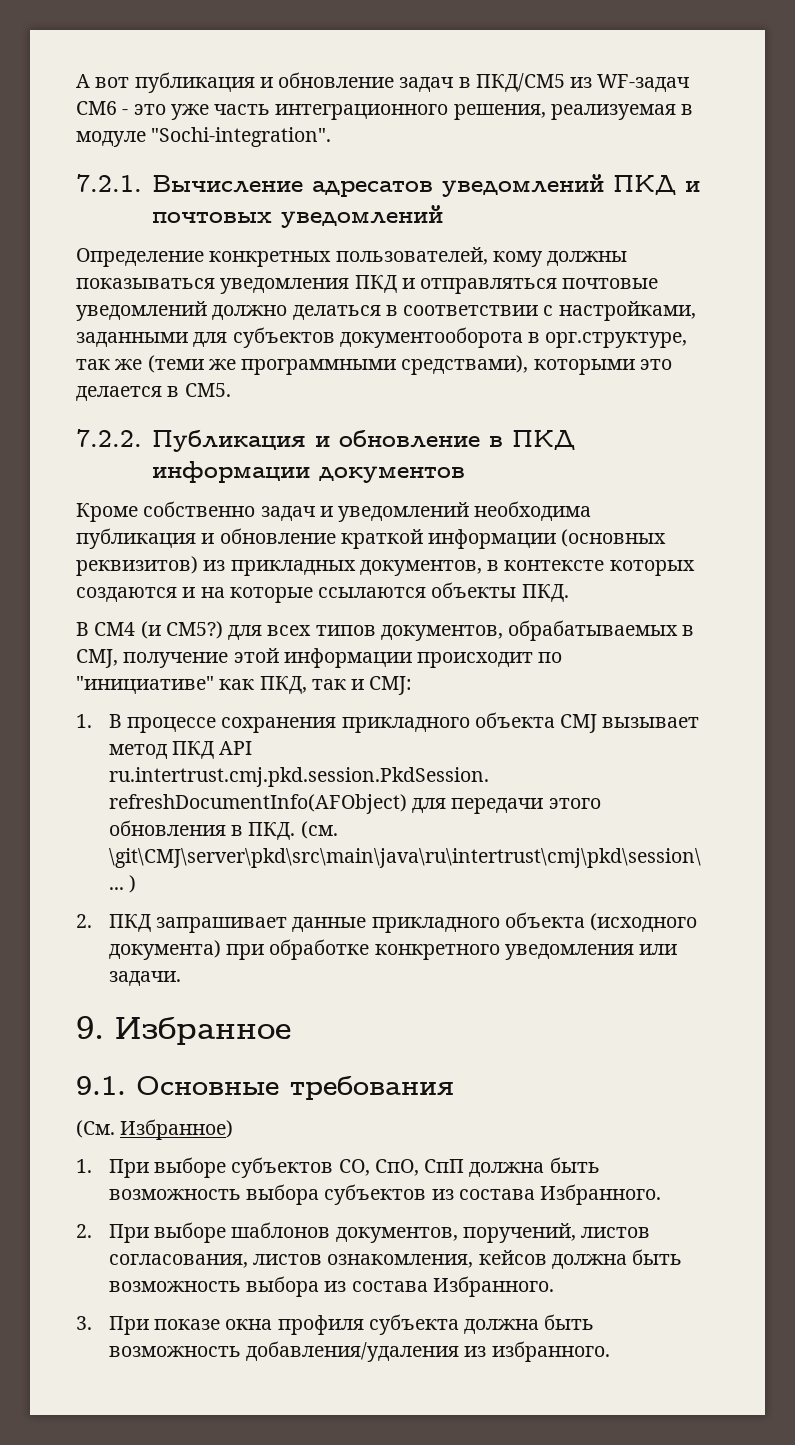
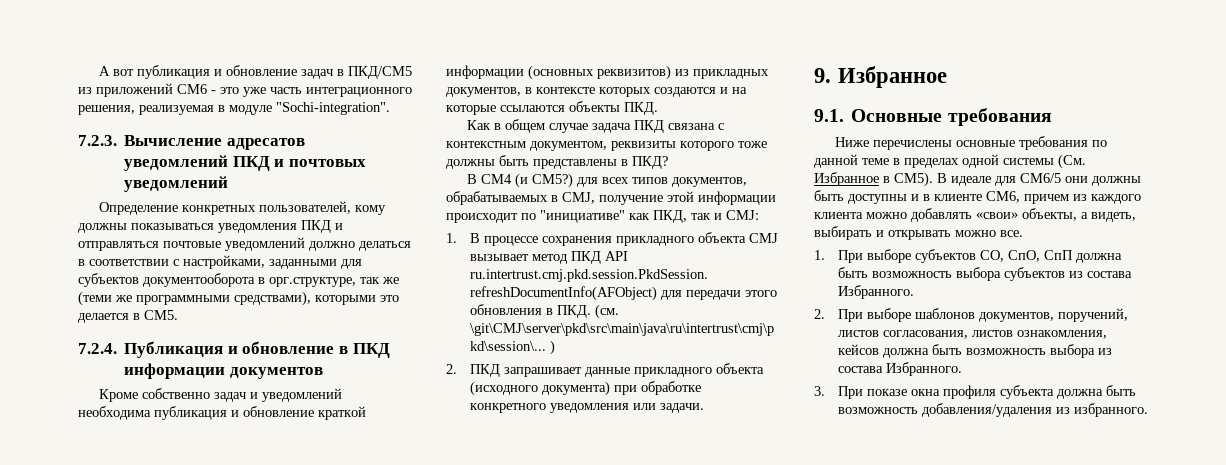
- А вот публикация и обновление задач в ПКД/СМ5 из WF-задач СМ6 - это уже часть интеграционного решения, реализуемая в модуле "Sochi-integration".
+ А вот публикация и обновление задач в ПКД/СМ5 из приложений СМ6 - это уже часть интеграционного решения, реализуемая в модуле "Sochi-integration".
- 7.2.1. Вычисление адресатов уведомлений ПКД и почтовых уведомлений
+ 7.2.3. Вычисление адресатов уведомлений ПКД и почтовых уведомлений
- 7.2.2. Публикация и обновление в ПКД информации документов
+ 7.2.4. Публикация и обновление в ПКД информации документов
+ Как в общем случае задача ПКД связана с контекстным документом, реквизиты которого тоже должны быть представлены в ПКД?
- (См. Избранное)
+ Ниже перечислены основные требования по данной теме в пределах одной системы (См. Избранное в СМ5). В идеале для СМ6/5 они должны быть доступны и в клиенте СМ6, причем из каждого клиента можно добавлять «свои» объекты, а видеть, выбирать и открывать можно все.

